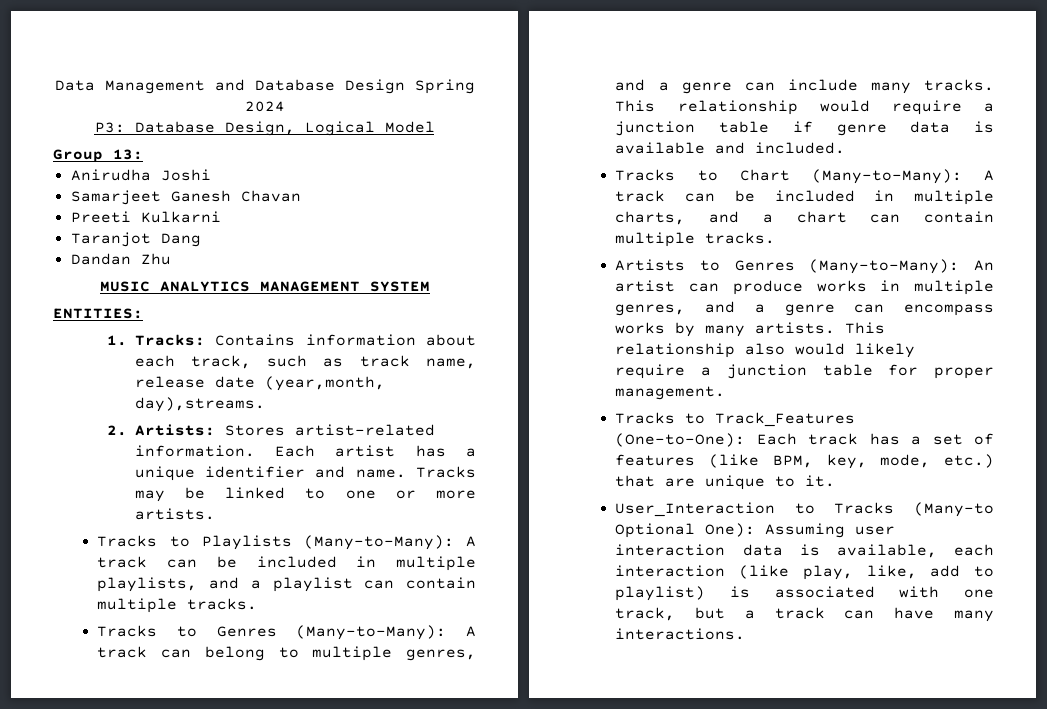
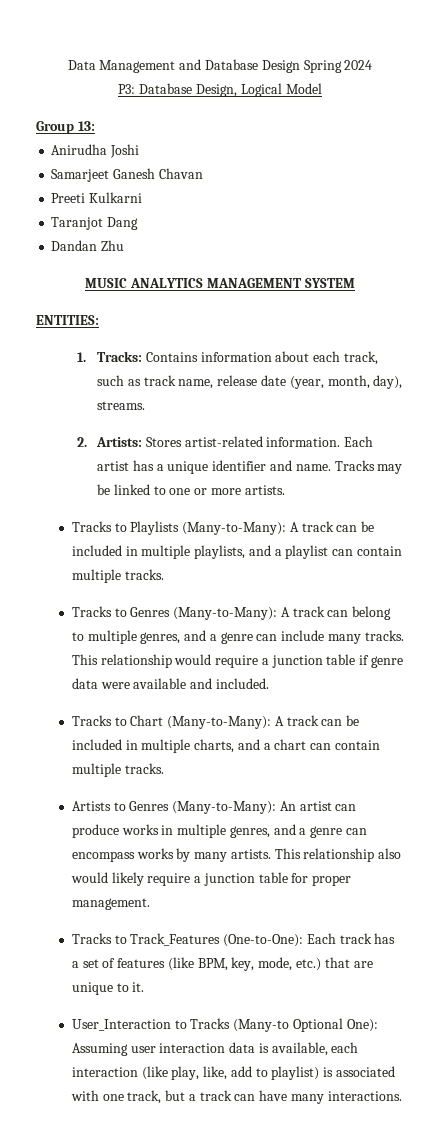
- 1. Tracks: Contains information about each track, such as track name, release date (year,month, day),streams.
+ 1. Tracks: Contains information about each track, such as track name, release date (year, month, day), streams.
- This relationship would require a junction table if genre data is available and included.
+ This relationship would require a junction table if genre data were available and included.

